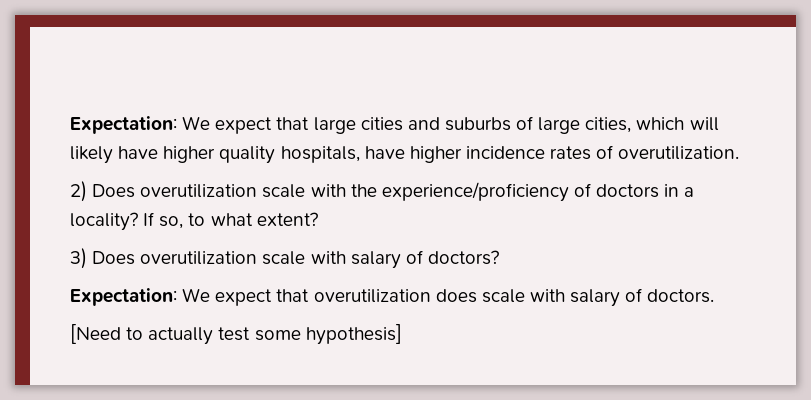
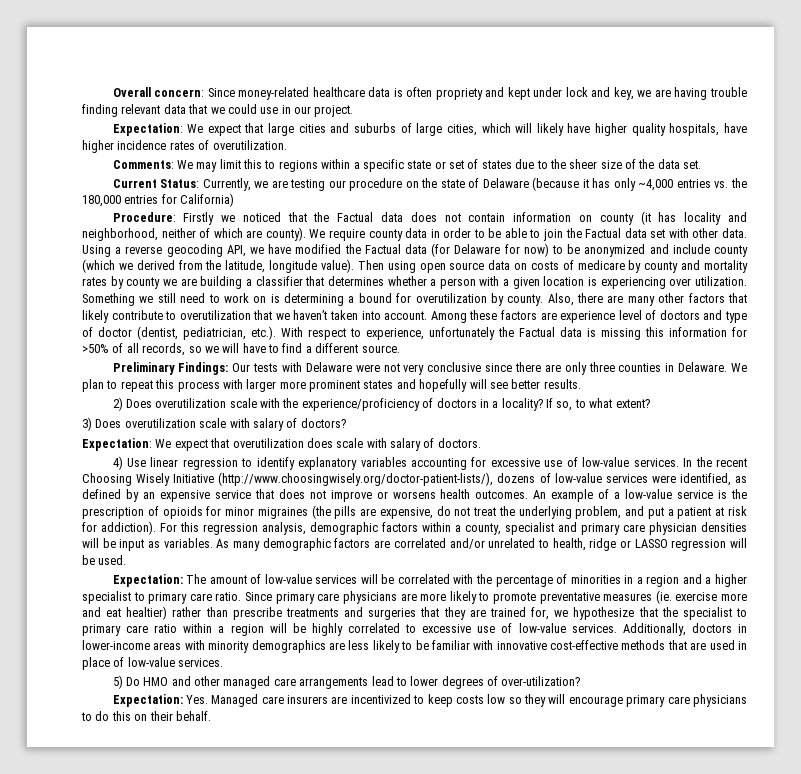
+ Overall concern: Since money-related healthcare data is often propriety and kept under lock and key, we are having trouble finding relevant data that we could use in our project.
+ Comments: We may limit this to regions within a specific state or set of states due to the sheer size of the data set.
+ Current Status: Currently, we are testing our procedure on the state of Delaware (because it has only ~4,000 entries vs. the 180,000 entries for California)
+ Procedure: Firstly we noticed that the Factual data does not contain information on county (it has locality and neighborhood, neither of which are county). We require county data in order to be able to join the Factual data set with other data. Using a reverse geocoding API, we have modified the Factual data (for Delaware for now) to be anonymized and include county (which we derived from the latitude, longitude value). Then using open source data on costs of medicare by county and mortality rates by county we are building a classifier that determines whether a person with a given location is experiencing over utilization. Something we still need to work on is determining a bound for overutilization by county. Also, there are many other factors that likely contribute to overutilization that we haven’t taken into account. Among these factors are experience level of doctors and type of doctor (dentist, pediatrician, etc.). With respect to experience, unfortunately the Factual data is missing this information for >50% of all records, so we will have to find a different source.
+ Preliminary Findings: Our tests with Delaware were not very conclusive since there are only three counties in Delaware. We plan to repeat this process with larger more prominent states and hopefully will see better results.
- [Need to actually test some hypothesis]
+ 4) Use linear regression to identify explanatory variables accounting for excessive use of low-value services. In the recent Choosing Wisely Initiative (http://www.choosingwisely.org/doctor-patient-lists/), dozens of low-value services were identified, as defined by an expensive service that does not improve or worsens health outcomes. An example of a low-value service is the prescription of opioids for minor migraines (the pills are expensive, do not treat the underlying problem, and put a patient at risk for addiction). For this regression analysis, demographic factors within a county, specialist and primary care physician densities will be input as variables. As many demographic factors are correlated and/or unrelated to health, ridge or LASSO regression will be used.
+ Expectation: The amount of low-value services will be correlated with the percentage of minorities in a region and a higher specialist to primary care ratio. Since primary care physicians are more likely to promote preventative measures (ie. exercise more and eat healtier) rather than prescribe treatments and surgeries that they are trained for, we hypothesize that the specialist to primary care ratio within a region will be highly correlated to excessive use of low-value services. Additionally, doctors in lower-income areas with minority demographics are less likely to be familiar with innovative cost-effective methods that are used in place of low-value services.
+ 5) Do HMO and other managed care arrangements lead to lower degrees of over-utilization?
+ Expectation: Yes. Managed care insurers are incentivized to keep costs low so they will encourage primary care physicians to do this on their behalf.

